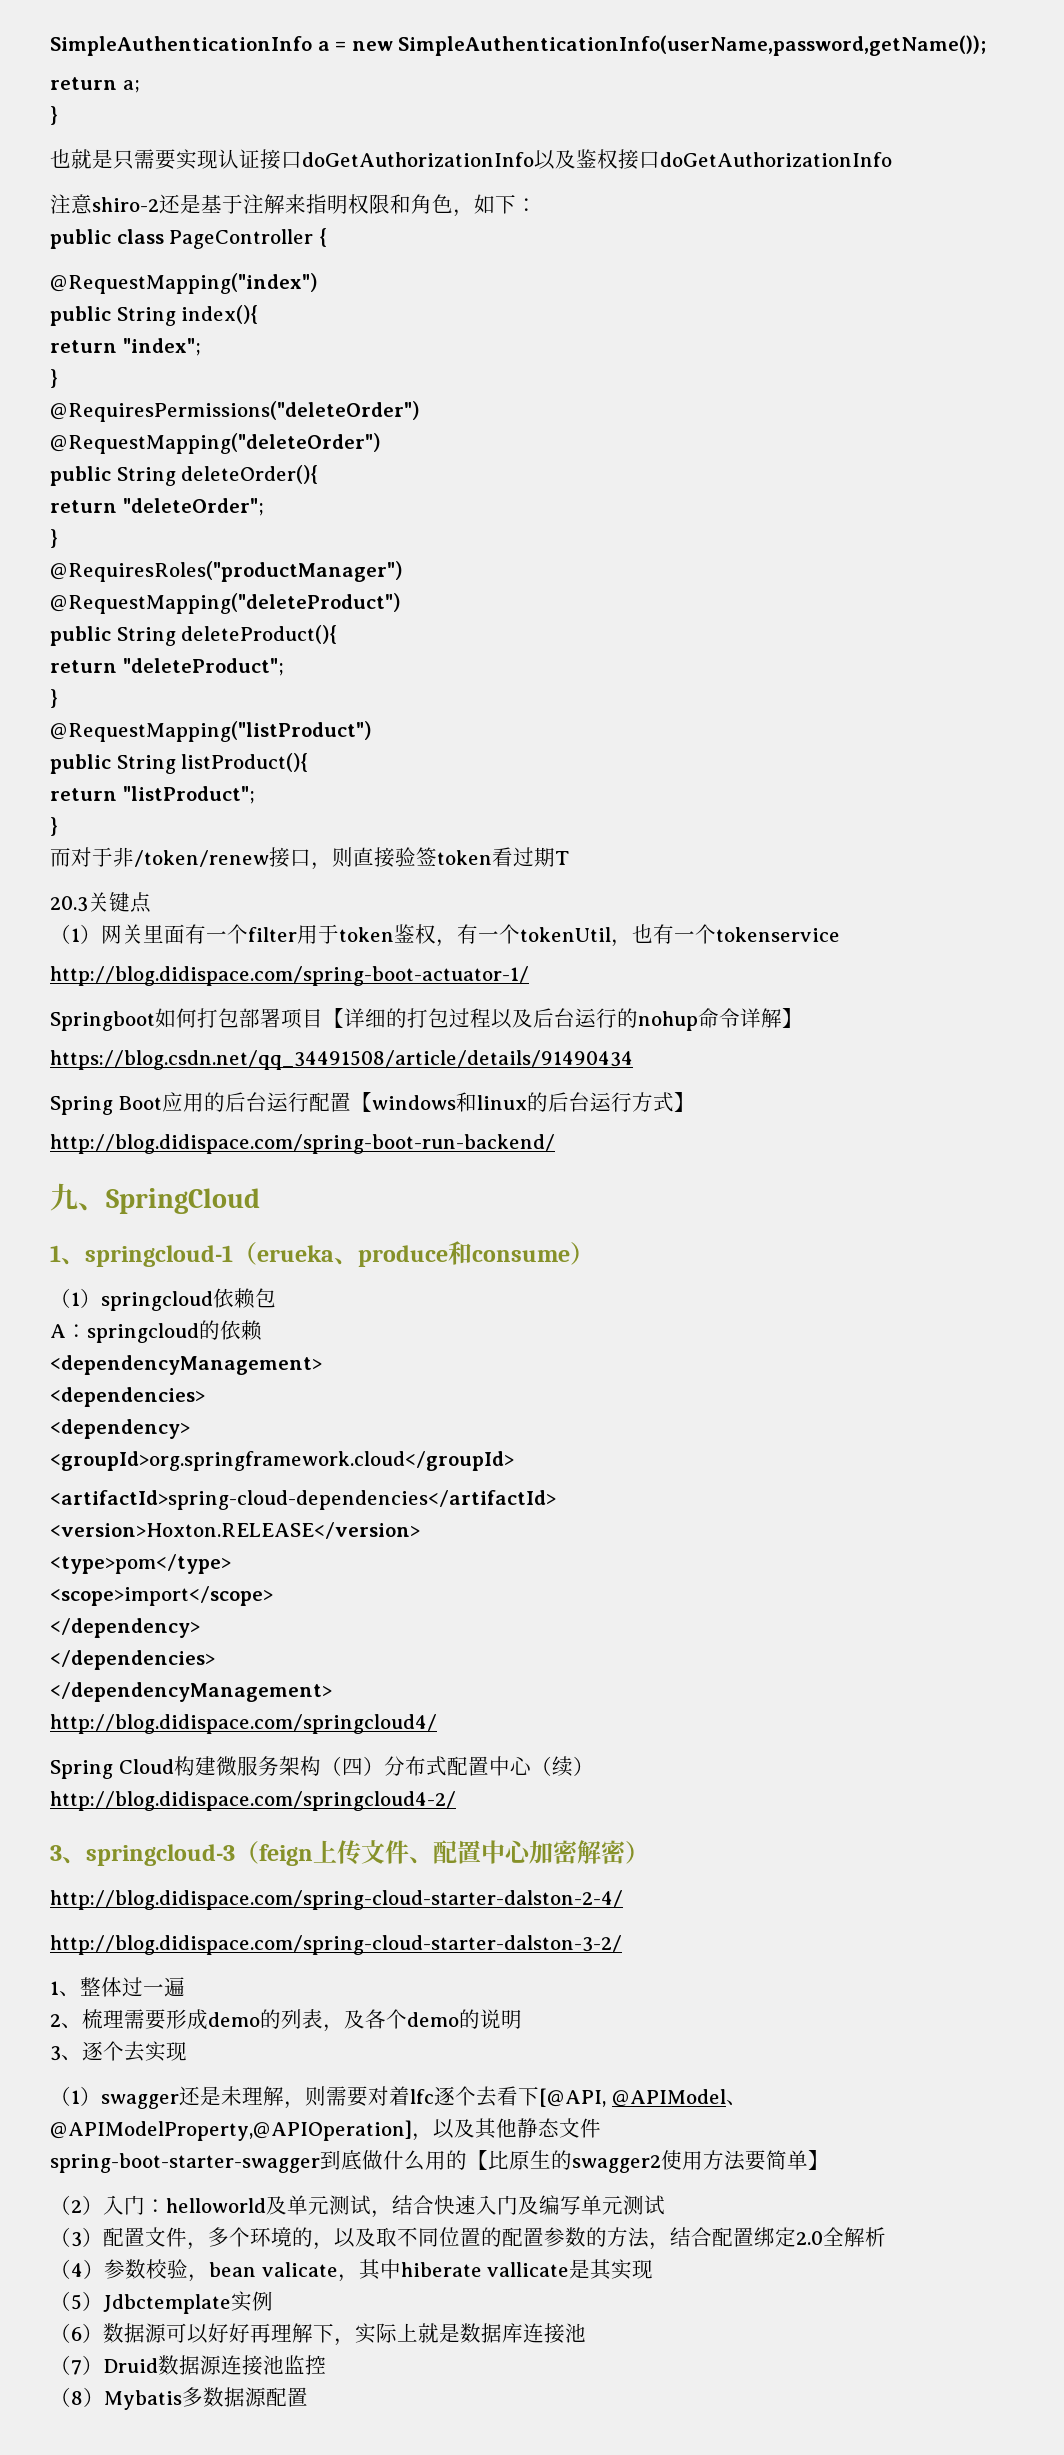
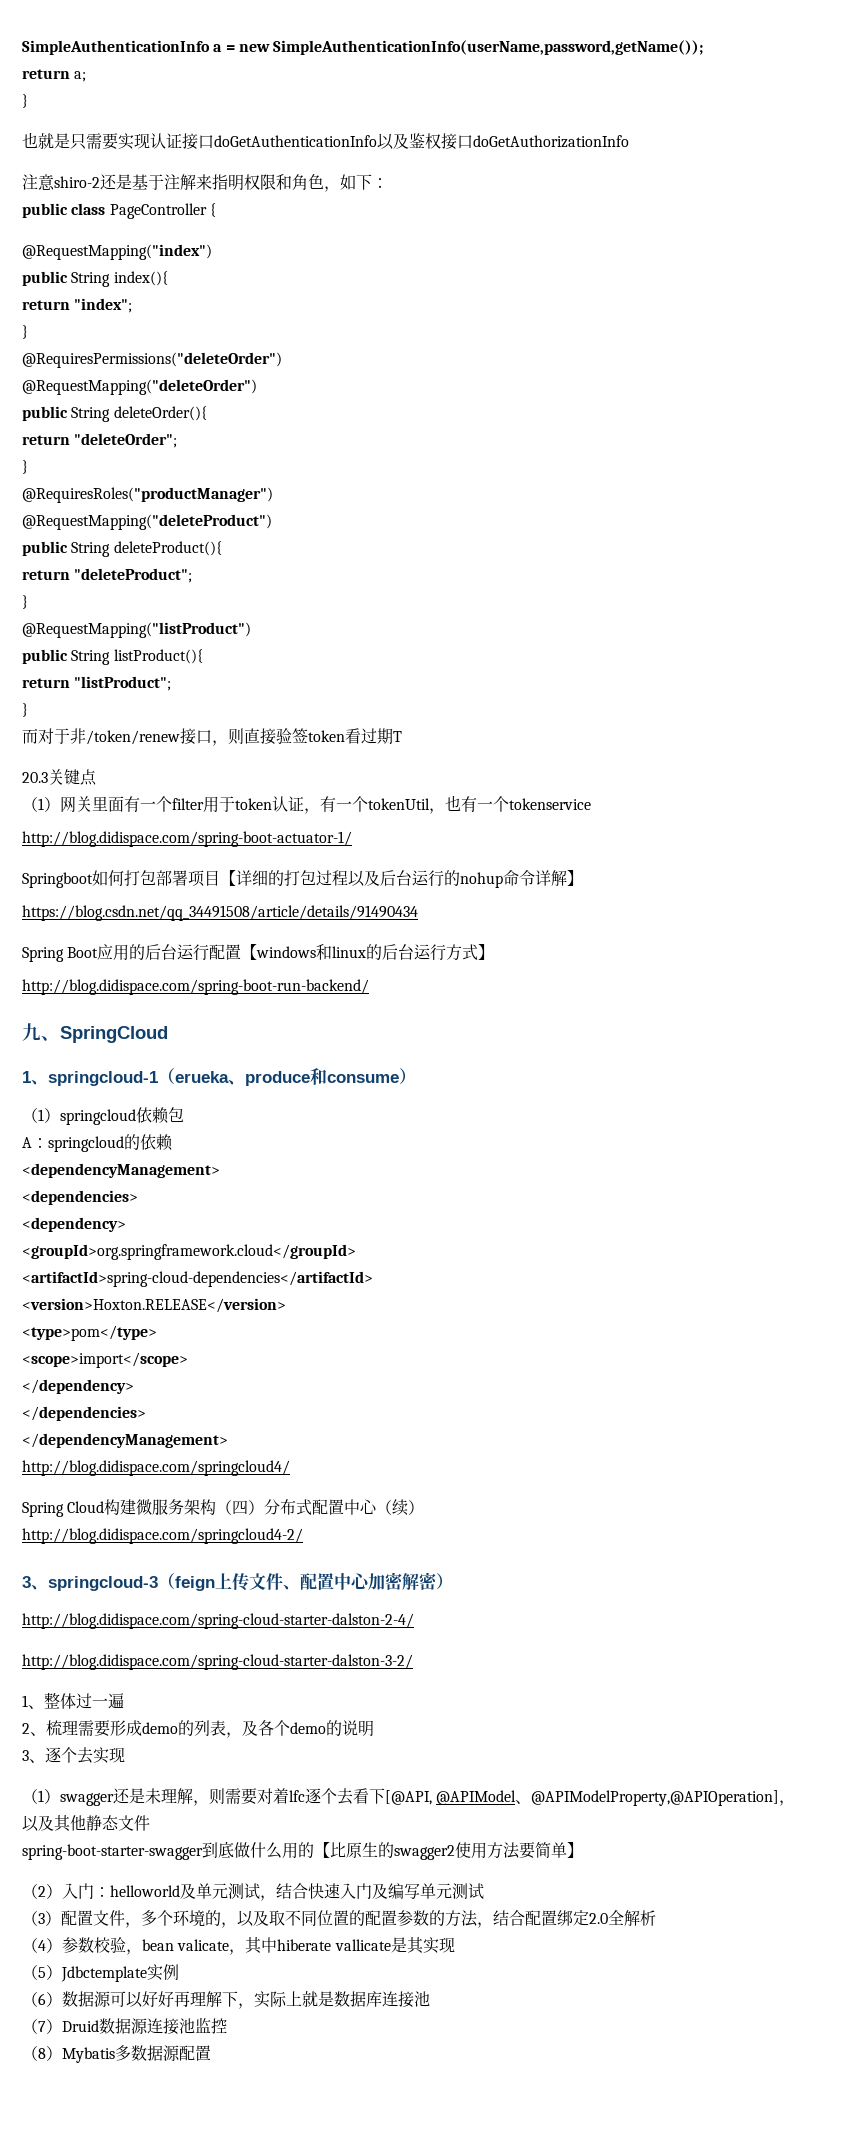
- 也就是只需要实现认证接口doGetAuthorizationInfo以及鉴权接口doGetAuthorizationInfo
+ 也就是只需要实现认证接口doGetAuthenticationInfo以及鉴权接口doGetAuthorizationInfo
- （1）网关里面有一个filter用于token鉴权，有一个tokenUtil，也有一个tokenservice
+ （1）网关里面有一个filter用于token认证，有一个tokenUtil，也有一个tokenservice

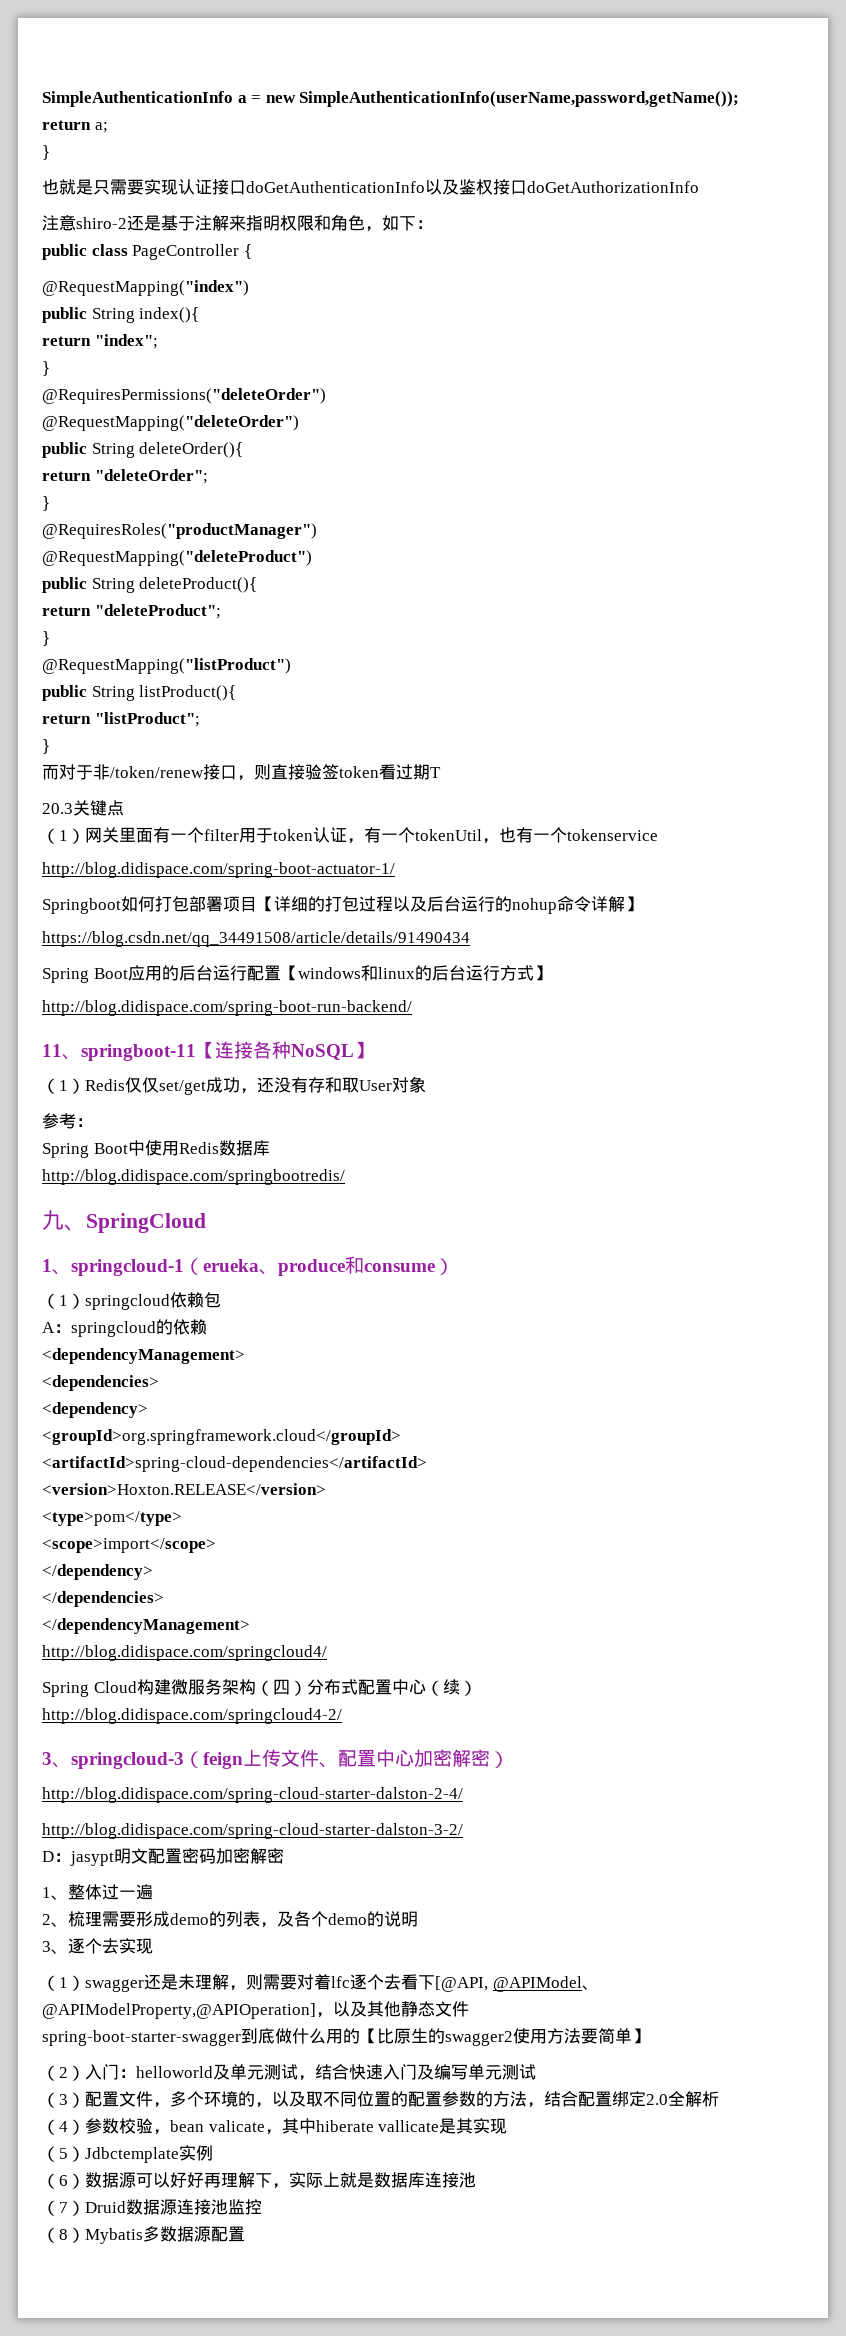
+ 11、springboot-11【连接各种NoSQL】
+ （1）Redis仅仅set/get成功，还没有存和取User对象
+ 参考：
+ Spring Boot中使用Redis数据库
+ http://blog.didispace.com/springbootredis/
+ D：jasypt明文配置密码加密解密

